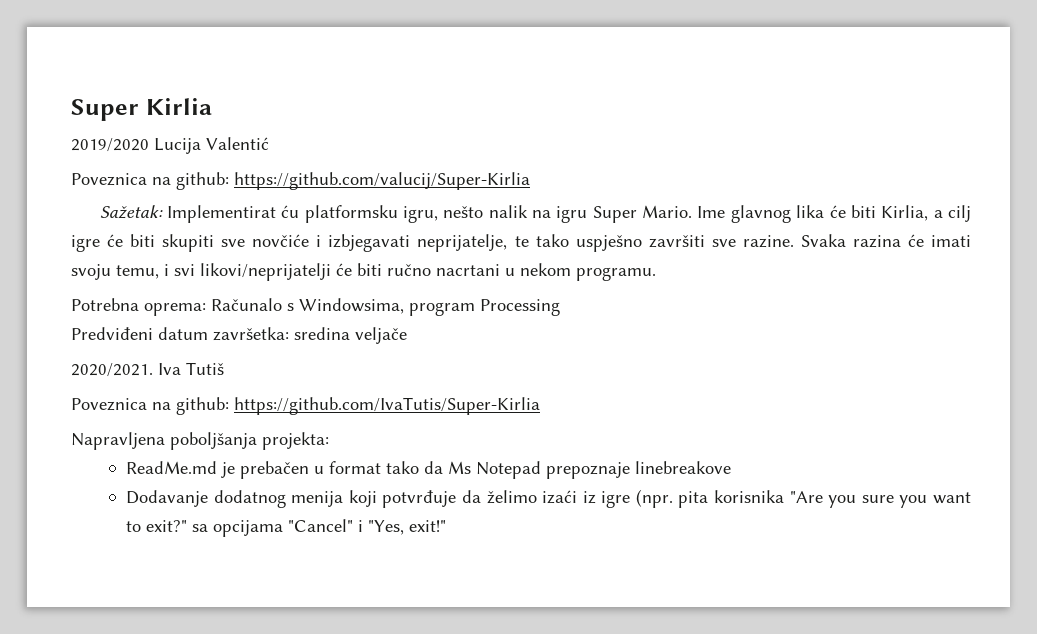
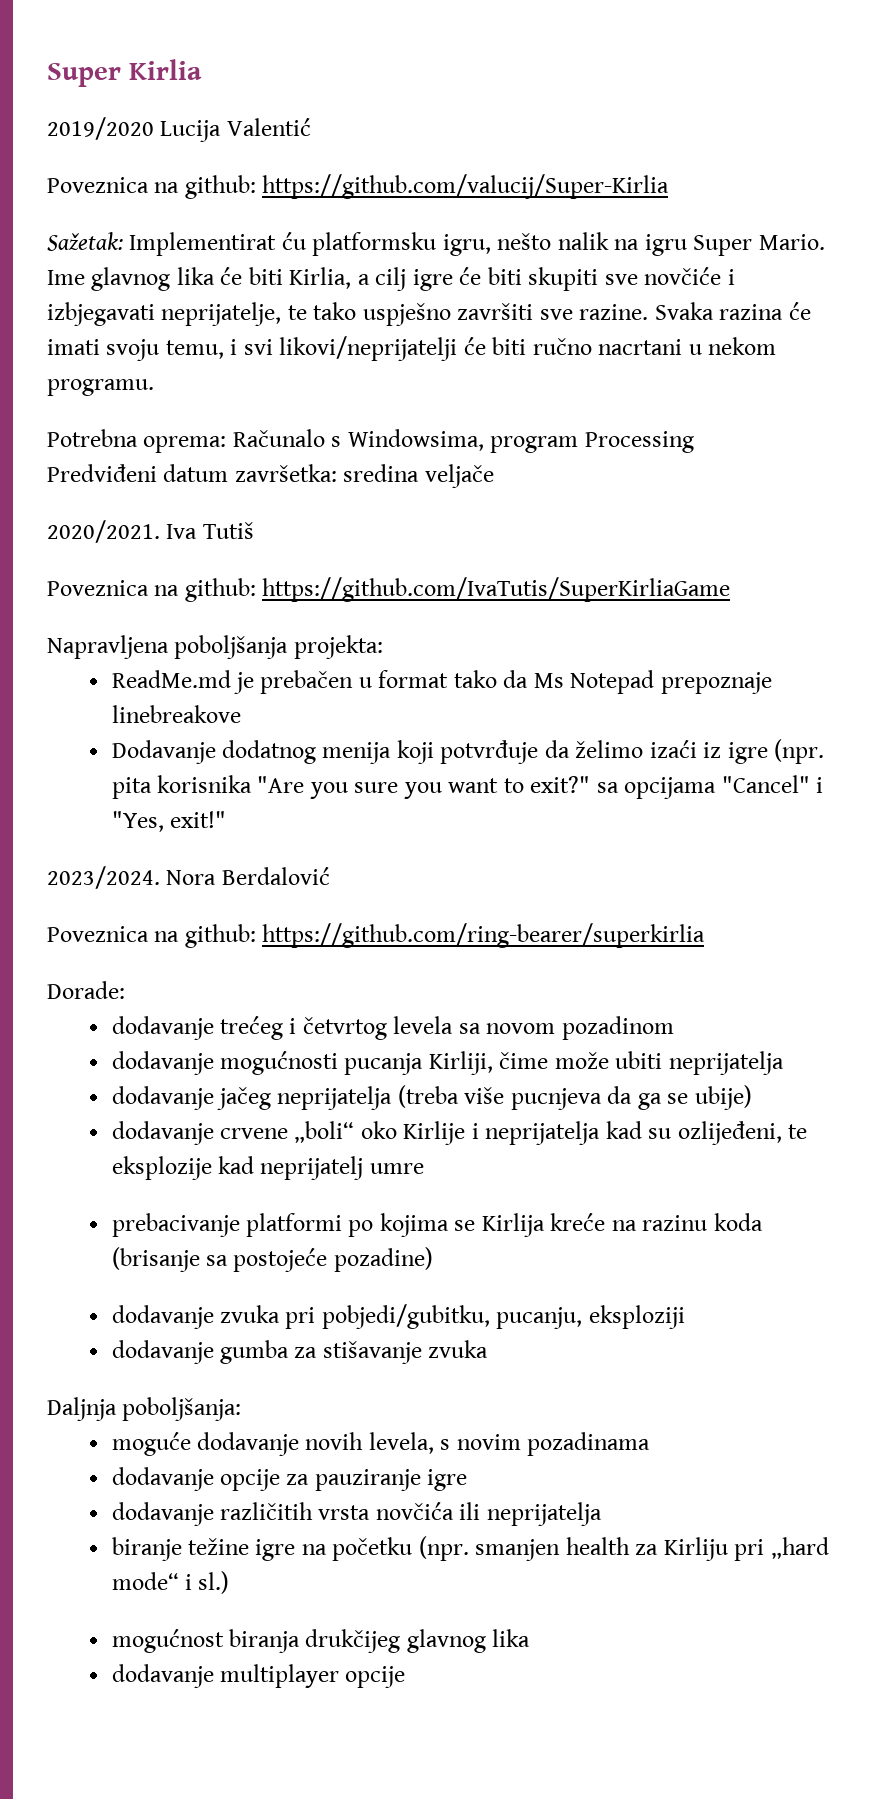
- Poveznica na github: https://github.com/IvaTutis/Super-Kirlia
+ Poveznica na github: https://github.com/IvaTutis/SuperKirliaGame
+ 2023/2024. Nora Berdalović
+ Poveznica na github: https://github.com/ring-bearer/superkirlia
+ Dorade:
+ dodavanje trećeg i četvrtog levela sa novom pozadinom
+ dodavanje mogućnosti pucanja Kirliji, čime može ubiti neprijatelja
+ dodavanje jačeg neprijatelja (treba više pucnjeva da ga se ubije)
+ dodavanje crvene „boli“ oko Kirlije i neprijatelja kad su ozlijeđeni, te eksplozije kad neprijatelj umre
+ prebacivanje platformi po kojima se Kirlija kreće na razinu koda (brisanje sa postojeće pozadine)
+ dodavanje zvuka pri pobjedi/gubitku, pucanju, eksploziji
+ dodavanje gumba za stišavanje zvuka
+ Daljnja poboljšanja:
+ moguće dodavanje novih levela, s novim pozadinama
+ dodavanje opcije za pauziranje igre
+ dodavanje različitih vrsta novčića ili neprijatelja
+ biranje težine igre na početku (npr. smanjen health za Kirliju pri „hard mode“ i sl.)
+ mogućnost biranja drukčijeg glavnog lika
+ dodavanje multiplayer opcije

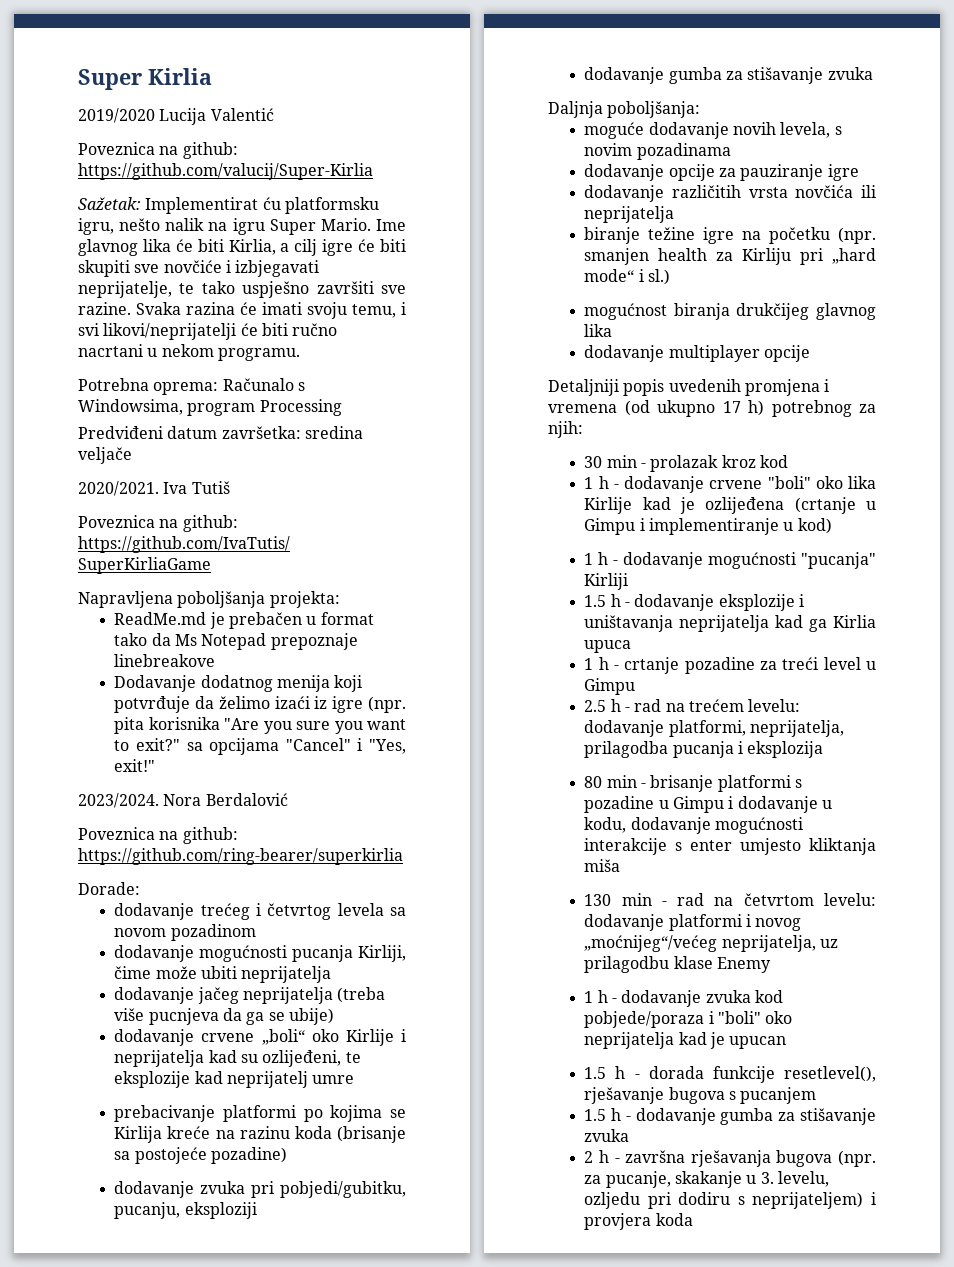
+ Detaljniji popis uvedenih promjena i vremena (od ukupno 17 h) potrebnog za njih:
+ 30 min - prolazak kroz kod
+ 1 h - dodavanje crvene "boli" oko lika Kirlije kad je ozlijeđena (crtanje u Gimpu i implementiranje u kod)
+ 1 h - dodavanje mogućnosti "pucanja" Kirliji
+ 1.5 h - dodavanje eksplozije i uništavanja neprijatelja kad ga Kirlia upuca
+ 1 h - crtanje pozadine za treći level u Gimpu
+ 2.5 h - rad na trećem levelu: dodavanje platformi, neprijatelja, prilagodba pucanja i eksplozija
+ 80 min - brisanje platformi s pozadine u Gimpu i dodavanje u kodu, dodavanje mogućnosti interakcije s enter umjesto kliktanja miša
+ 130 min - rad na četvrtom levelu: dodavanje platformi i novog „moćnijeg“/većeg neprijatelja, uz prilagodbu klase Enemy
+ 1 h - dodavanje zvuka kod pobjede/poraza i "boli" oko neprijatelja kad je upucan
+ 1.5 h - dorada funkcije resetlevel(), rješavanje bugova s pucanjem
+ 1.5 h - dodavanje gumba za stišavanje zvuka
+ 2 h - završna rješavanja bugova (npr. za pucanje, skakanje u 3. levelu, ozljedu pri dodiru s neprijateljem) i provjera koda

